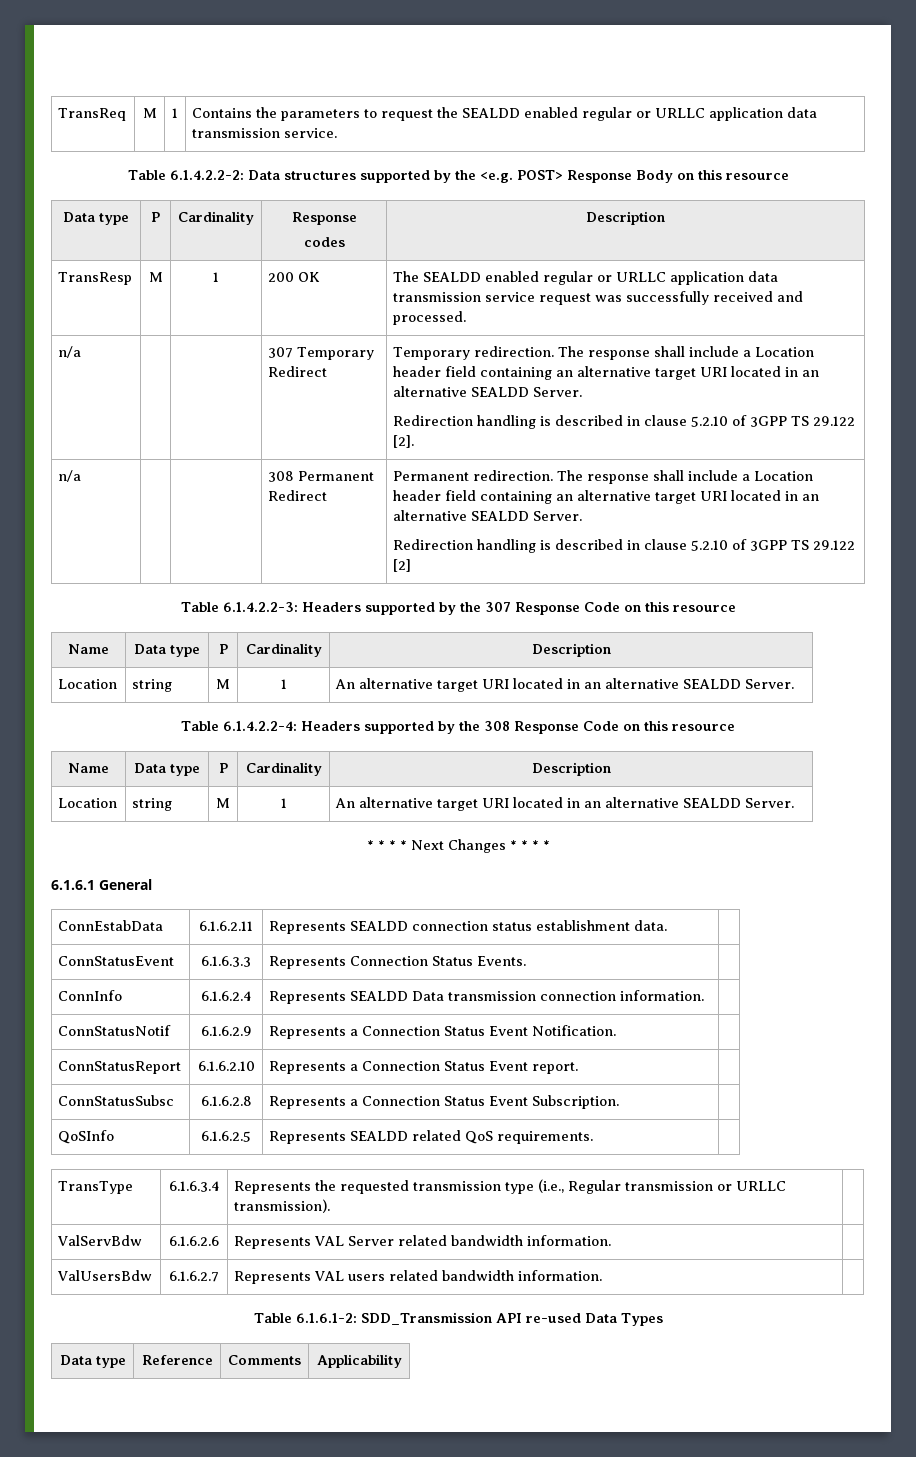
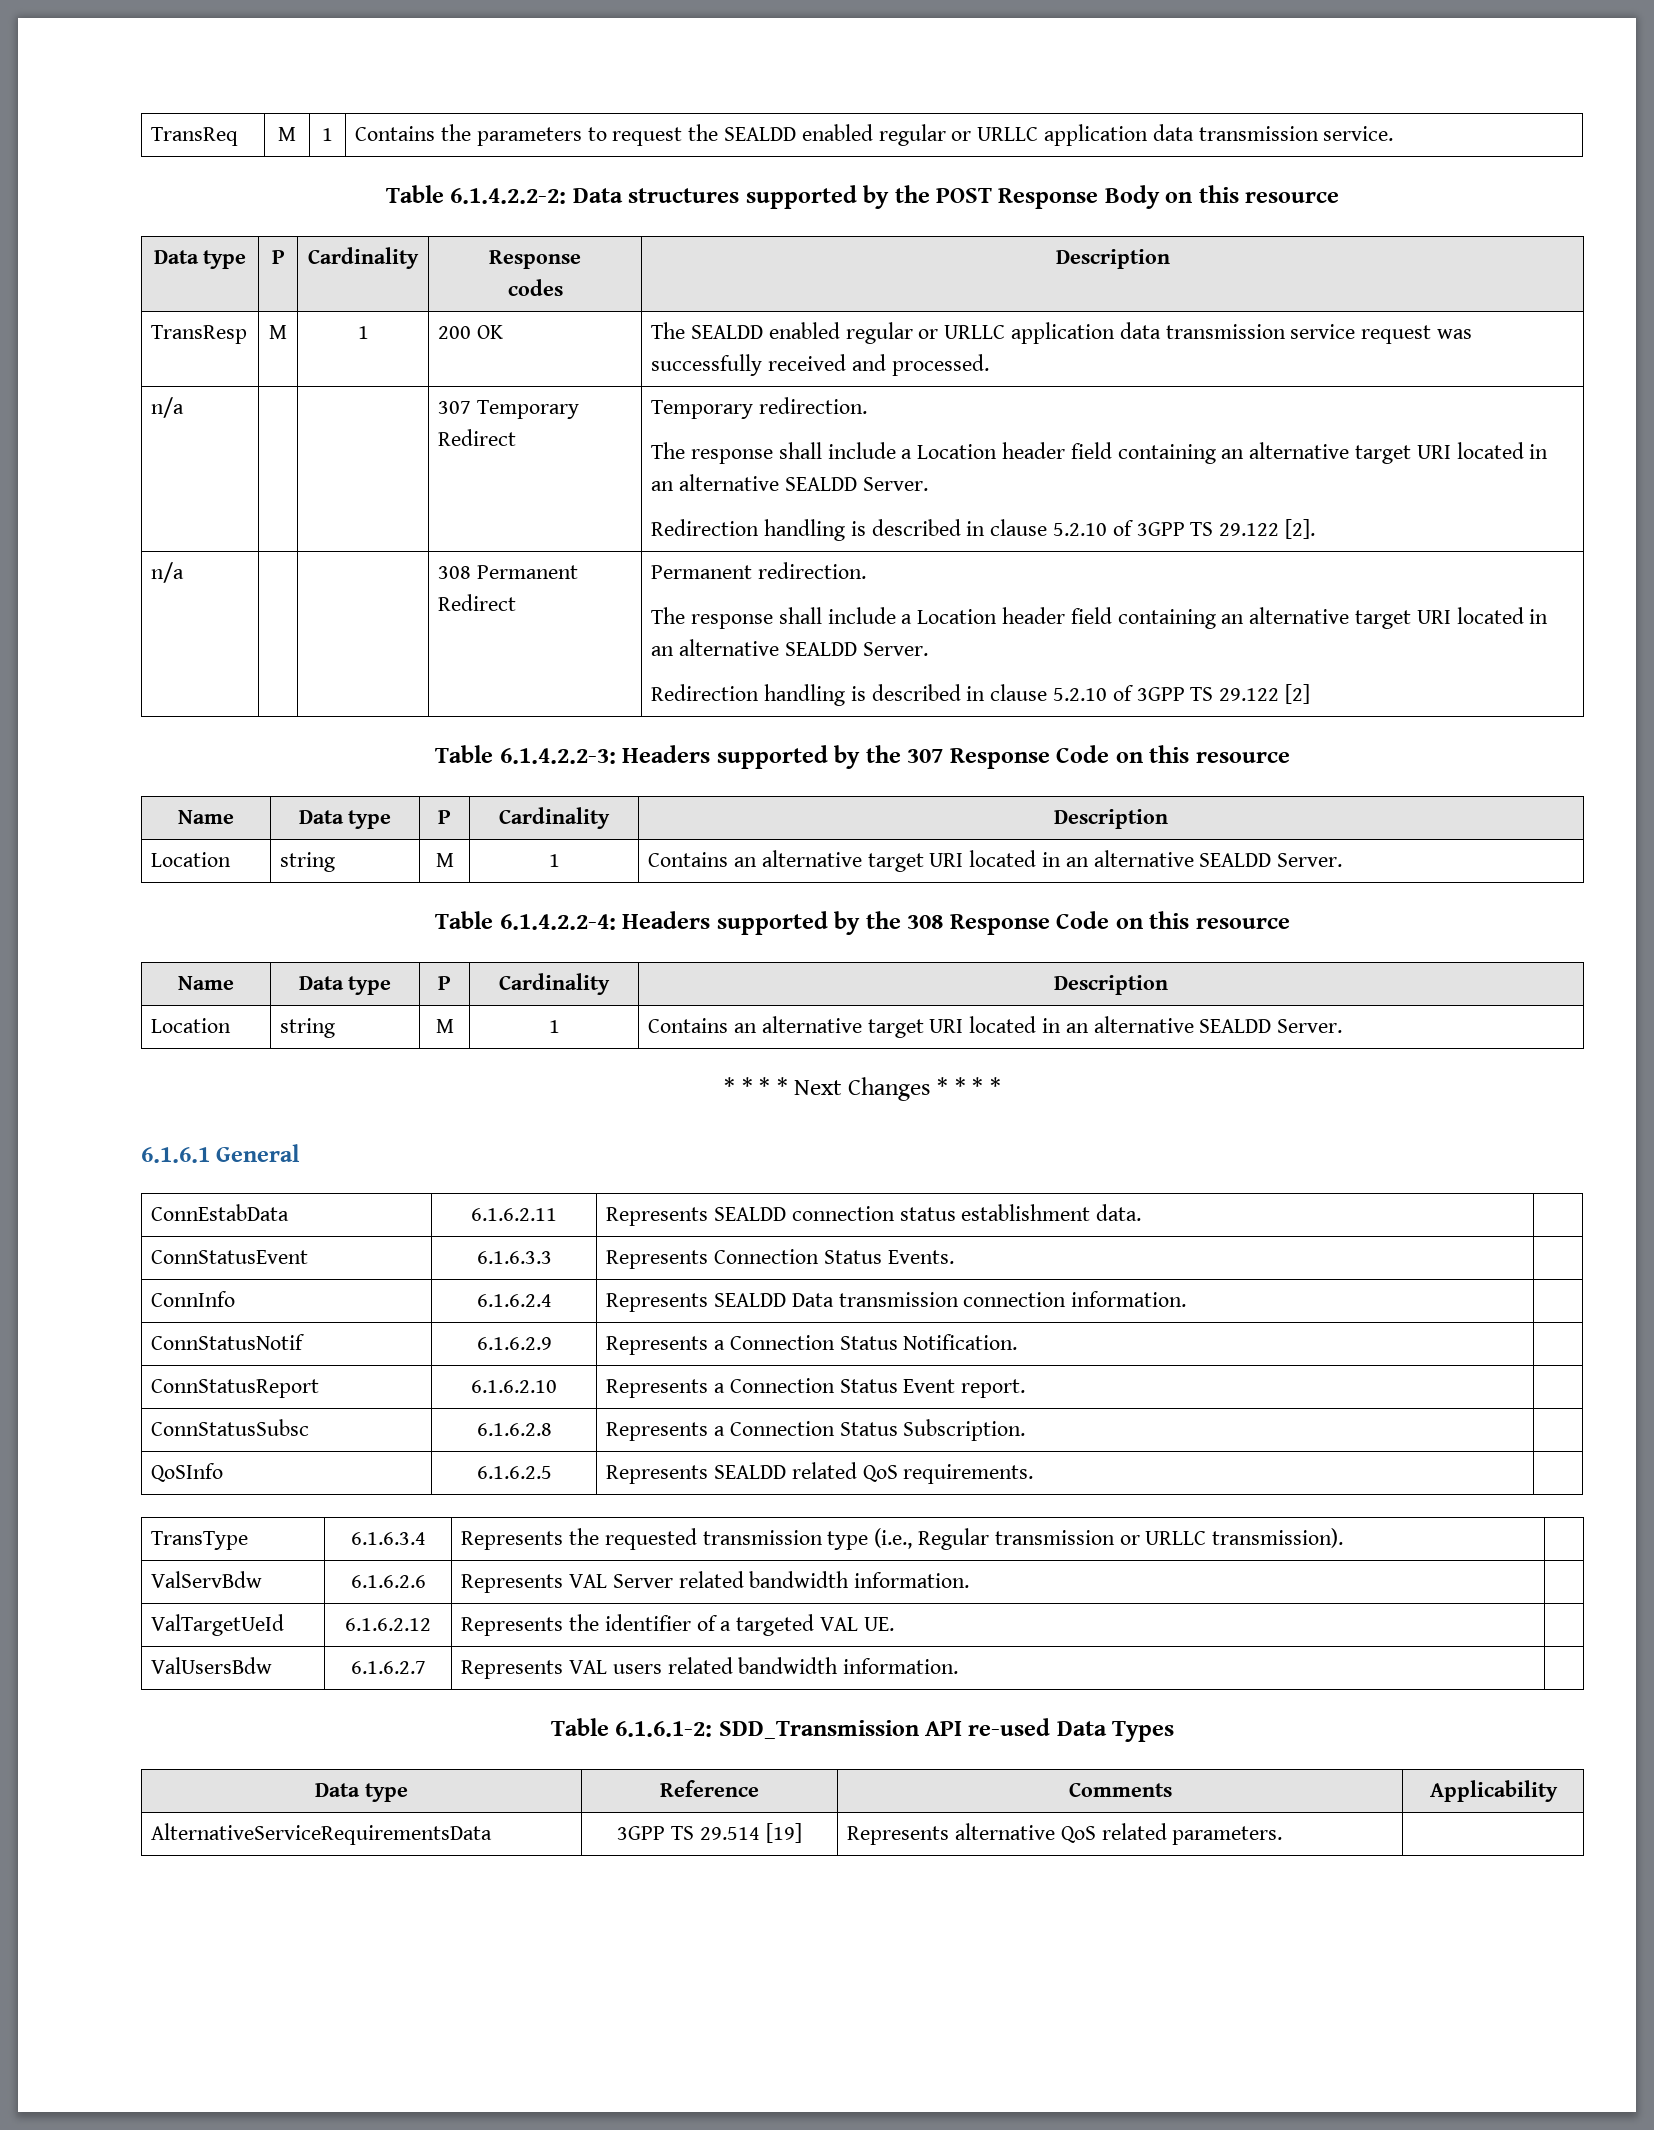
- Table 6.1.4.2.2-2: Data structures supported by the <e.g. POST> Response Body on this resource
+ Table 6.1.4.2.2-2: Data structures supported by the POST Response Body on this resource
- n/a | | | 307 Temporary Redirect | Temporary redirection. The response shall include a Location header field containing an alternative target URI located in an alternative SEALDD Server.
+ n/a | | | 307 Temporary Redirect | Temporary redirection.
+ The response shall include a Location header field containing an alternative target URI located in an alternative SEALDD Server.
- n/a | | | 308 Permanent Redirect | Permanent redirection. The response shall include a Location header field containing an alternative target URI located in an alternative SEALDD Server.
+ n/a | | | 308 Permanent Redirect | Permanent redirection.
+ The response shall include a Location header field containing an alternative target URI located in an alternative SEALDD Server.
  Table 6.1.4.2.2-3: Headers supported by the 307 Response Code on this resource
  Name | Data type | P | Cardinality | Description
- Location | string | M | 1 | An alternative target URI located in an alternative SEALDD Server.
+ Location | string | M | 1 | Contains an alternative target URI located in an alternative SEALDD Server.
  Table 6.1.4.2.2-4: Headers supported by the 308 Response Code on this resource
  Name | Data type | P | Cardinality | Description
- Location | string | M | 1 | An alternative target URI located in an alternative SEALDD Server.
+ Location | string | M | 1 | Contains an alternative target URI located in an alternative SEALDD Server.
- ConnStatusNotif | 6.1.6.2.9 | Represents a Connection Status Event Notification. |
+ ConnStatusNotif | 6.1.6.2.9 | Represents a Connection Status Notification. |
- ConnStatusSubsc | 6.1.6.2.8 | Represents a Connection Status Event Subscription. |
+ ConnStatusSubsc | 6.1.6.2.8 | Represents a Connection Status Subscription. |
+ ValTargetUeId | 6.1.6.2.12 | Represents the identifier of a targeted VAL UE. |
+ AlternativeServiceRequirementsData | 3GPP TS 29.514 [19] | Represents alternative QoS related parameters. |

